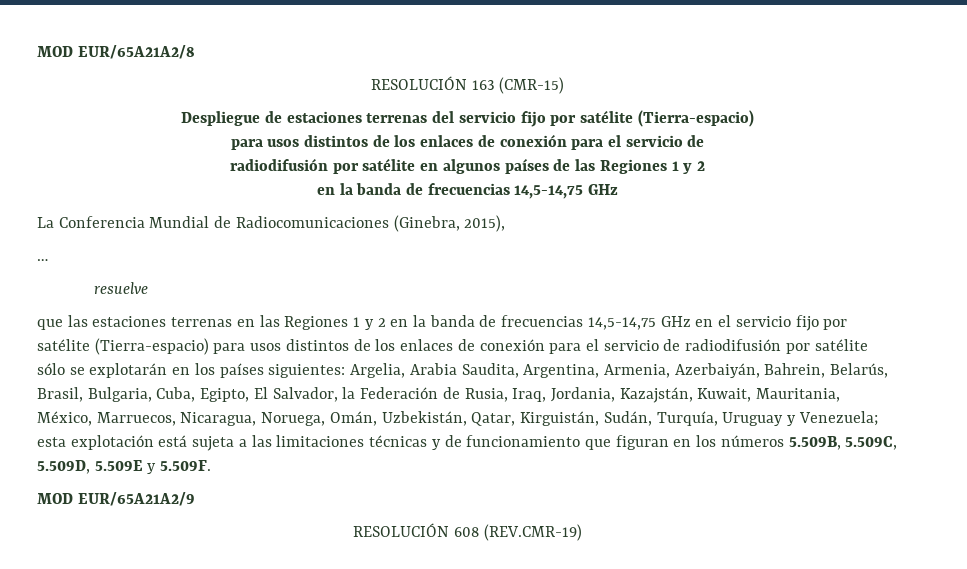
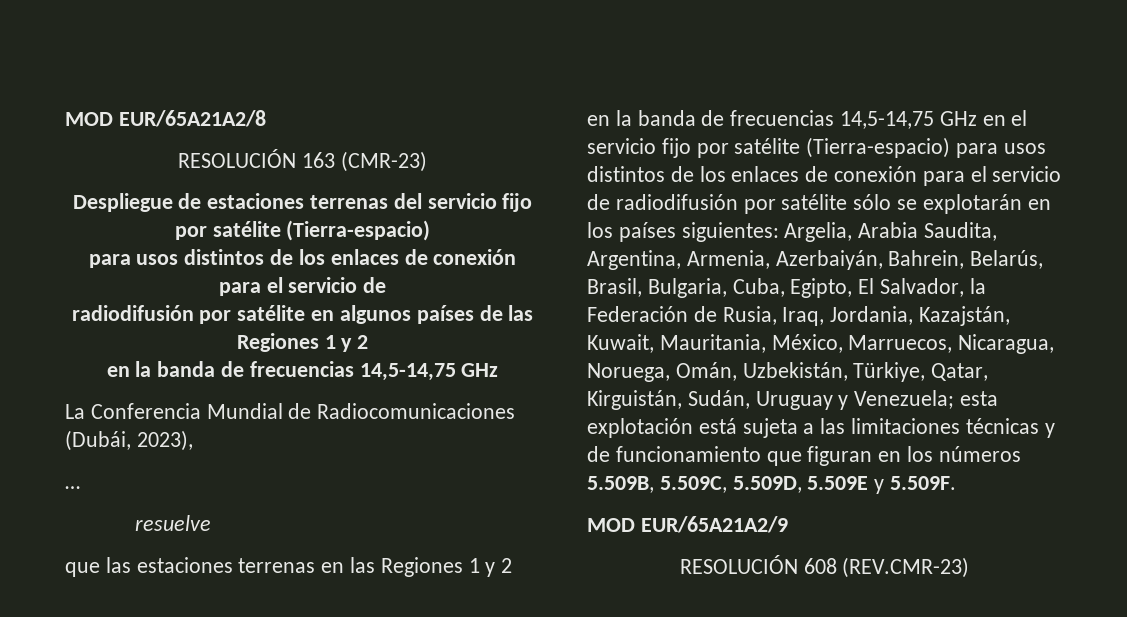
- RESOLUCIÓN 163 (CMR-15)
+ RESOLUCIÓN 163 (CMR-23)
- La Conferencia Mundial de Radiocomunicaciones (Ginebra, 2015),
+ La Conferencia Mundial de Radiocomunicaciones (Dubái, 2023),
- Argelia, Arabia Saudita, Argentina, Armenia, Azerbaiyán, Bahrein, Belarús, Brasil, Bulgaria, Cuba, Egipto, El Salvador, la Federación de Rusia, Iraq, Jordania, Kazajstán, Kuwait, Mauritania, México, Marruecos, Nicaragua, Noruega, Omán, Uzbekistán, Qatar, Kirguistán, Sudán, Turquía, Uruguay y Venezuela;
+ Argelia, Arabia Saudita, Argentina, Armenia, Azerbaiyán, Bahrein, Belarús, Brasil, Bulgaria, Cuba, Egipto, El Salvador, la Federación de Rusia, Iraq, Jordania, Kazajstán, Kuwait, Mauritania, México, Marruecos, Nicaragua, Noruega, Omán, Uzbekistán, Türkiye, Qatar, Kirguistán, Sudán, Uruguay y Venezuela;
- RESOLUCIÓN 608 (REV.CMR-19)
+ RESOLUCIÓN 608 (REV.CMR-23)

